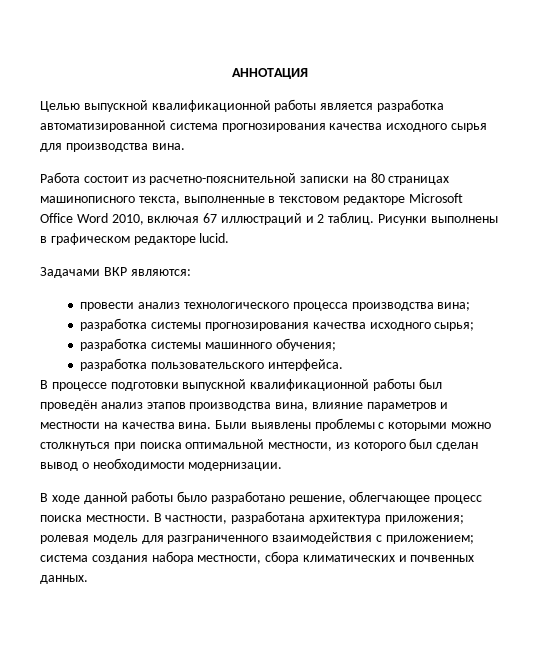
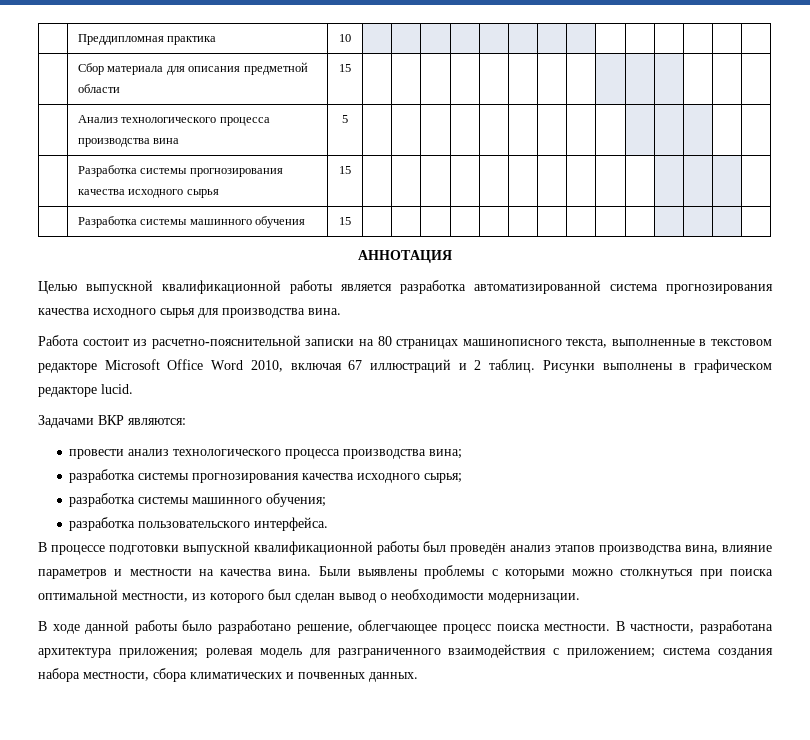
+ | Преддипломная практика | 10 | | | | | | | | | | | | | |
+ | Сбор материала для описания предметной области | 15 | | | | | | | | | | | | | |
+ | Анализ технологического процесса производства вина | 5 | | | | | | | | | | | | | |
+ | Разработка системы прогнозирования качества исходного сырья | 15 | | | | | | | | | | | | | |
+ | Разработка системы машинного обучения | 15 | | | | | | | | | | | | | |

